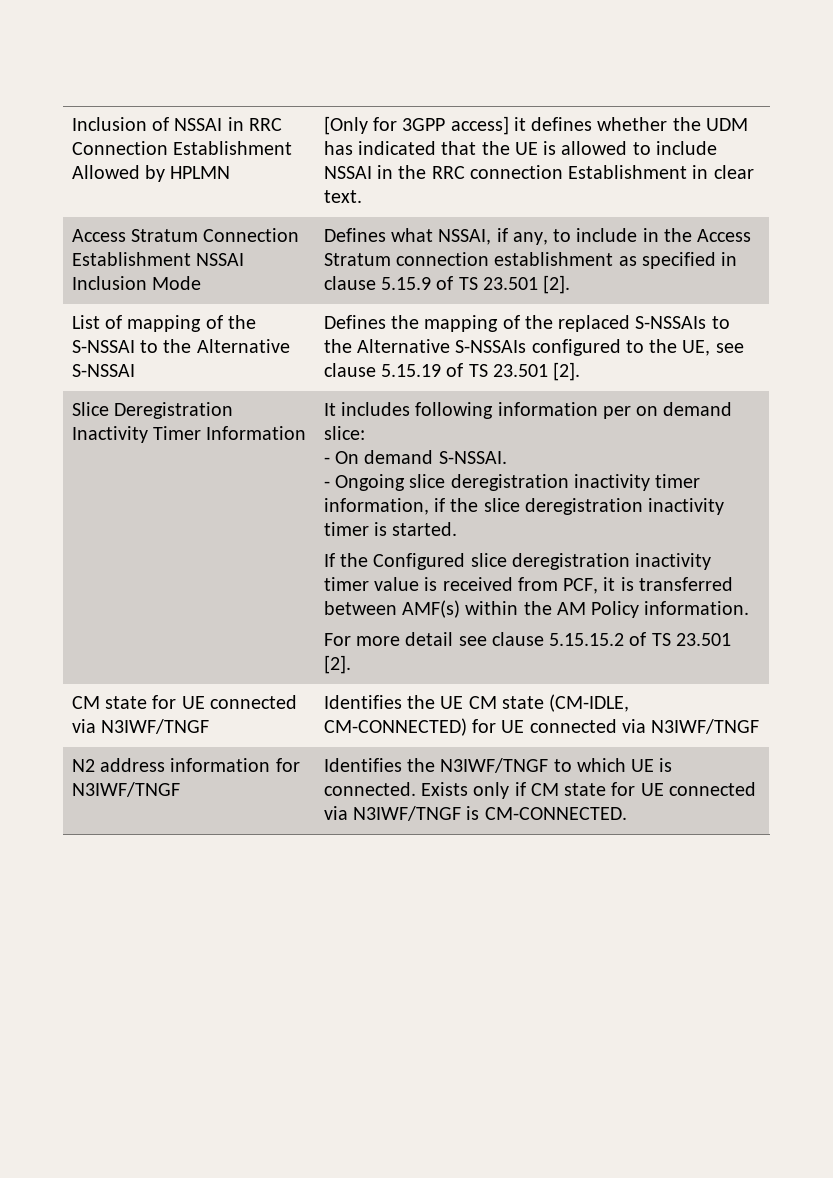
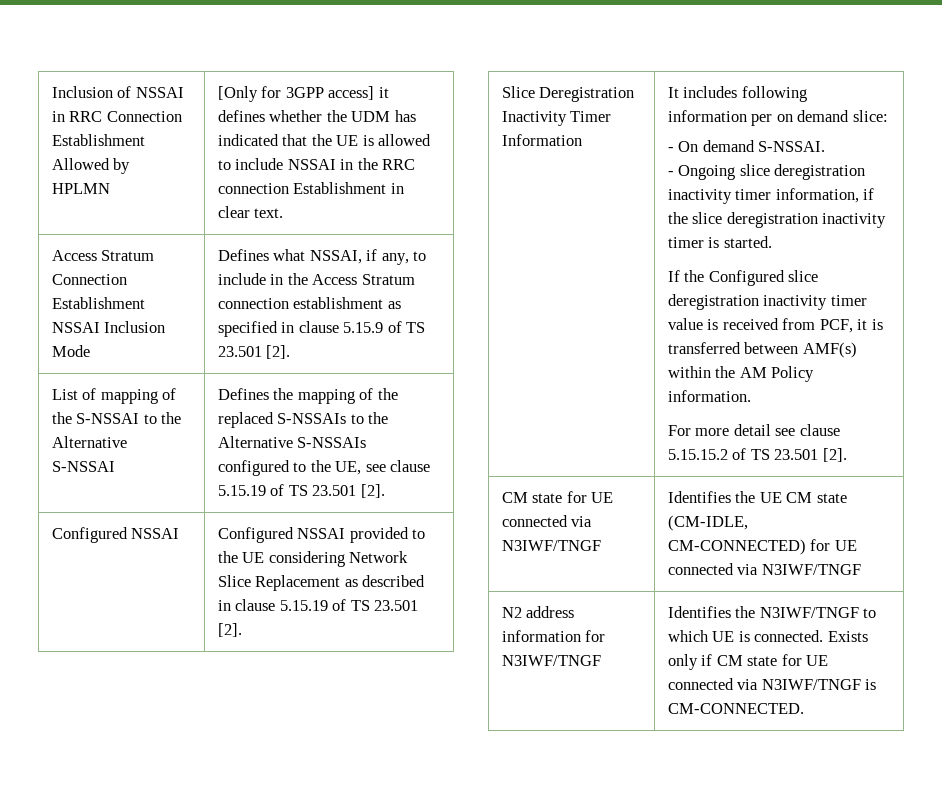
+ Configured NSSAI | Configured NSSAI provided to the UE considering Network Slice Replacement as described in clause 5.15.19 of TS 23.501 [2].

